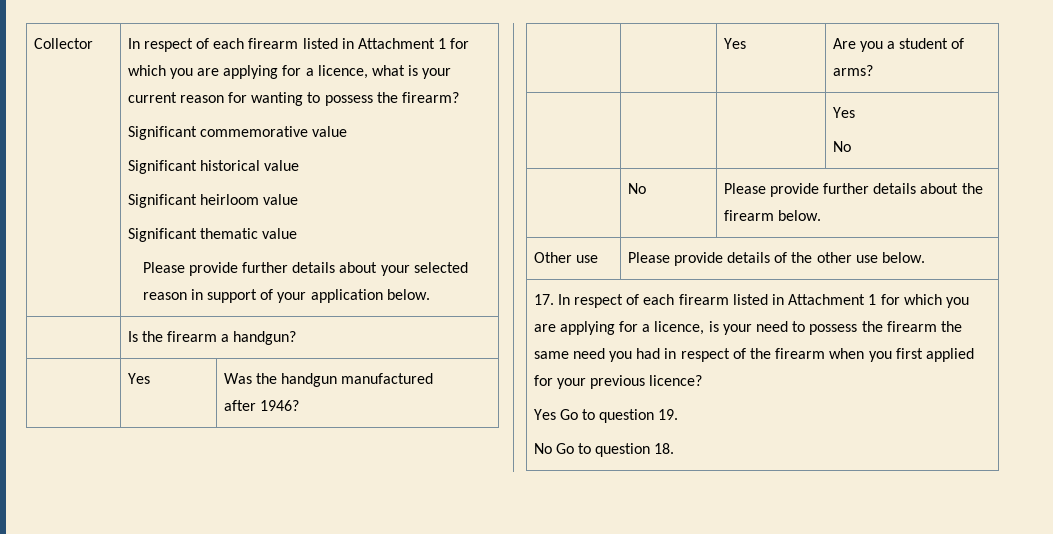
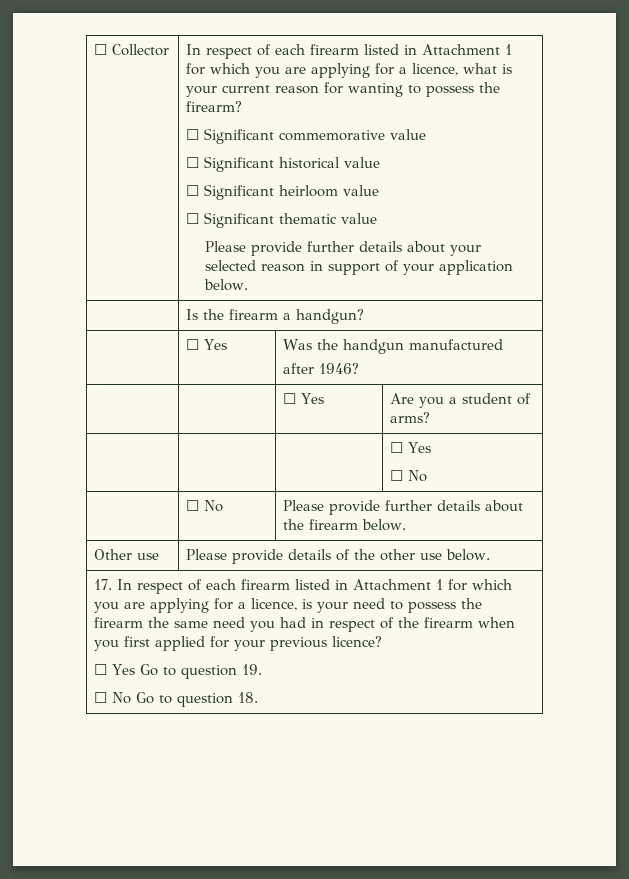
- Collector
+ ☐ Collector
- Significant commemorative value
+ ☐ Significant commemorative value
- Significant historical value
+ ☐ Significant historical value
- Significant heirloom value
+ ☐ Significant heirloom value
- Significant thematic value
+ ☐ Significant thematic value
- | Yes | Was the handgun manufactured
+ | ☐ Yes | Was the handgun manufactured
- | | Yes | Are you a student of arms?
+ | | ☐ Yes | Are you a student of arms?
- | | | Yes
- No
+ | | | ☐ Yes
+ ☐ No
- | No | Please provide further details about the firearm below.
+ | ☐ No | Please provide further details about the firearm below.
- Yes Go to question 19.
+ ☐ Yes Go to question 19.
- No Go to question 18.
+ ☐ No Go to question 18.

